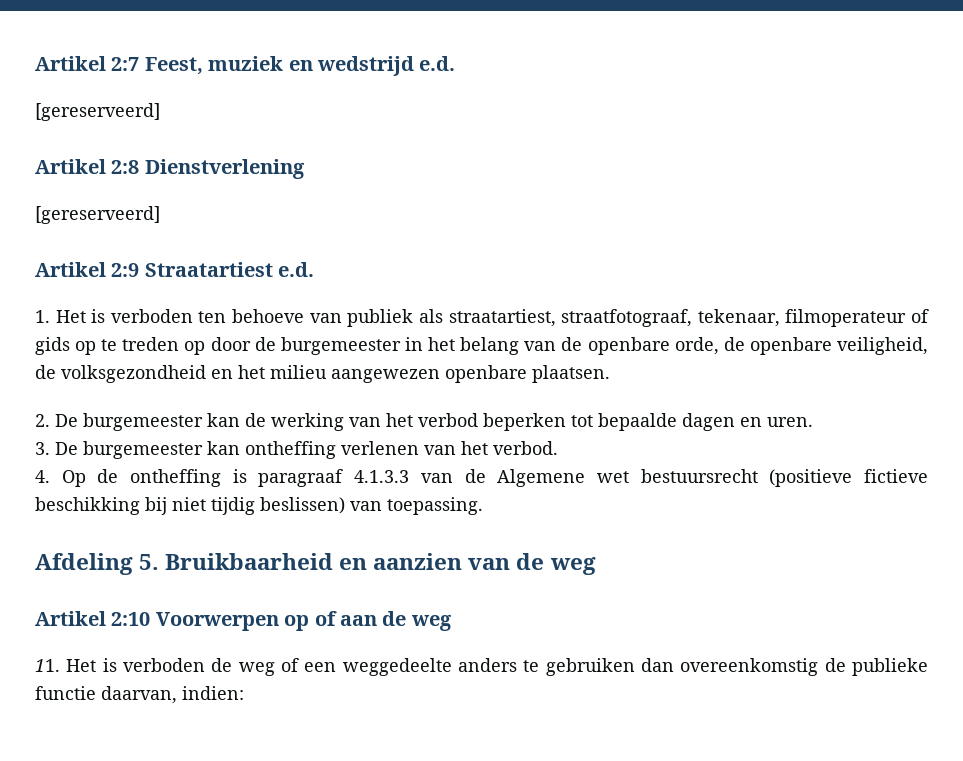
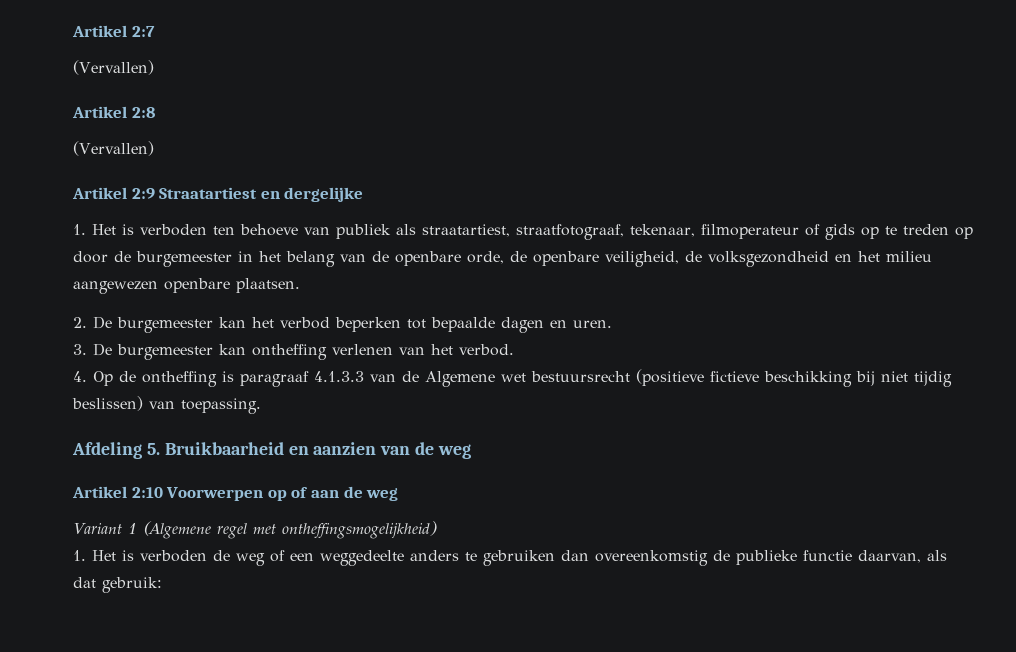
- Artikel 2:7 Feest, muziek en wedstrijd e.d.
- [gereserveerd]
+ Artikel 2:7
+ (Vervallen)
- Artikel 2:8 Dienstverlening
- [gereserveerd]
+ Artikel 2:8
+ (Vervallen)
- Artikel 2:9 Straatartiest e.d.
+ Artikel 2:9 Straatartiest en dergelijke
- 2. De burgemeester kan de werking van het verbod beperken tot bepaalde dagen en uren.
+ 2. De burgemeester kan het verbod beperken tot bepaalde dagen en uren.
- 11. Het is verboden de weg of een weggedeelte anders te gebruiken dan overeenkomstig de publieke functie daarvan, indien:
+ Variant 1 (Algemene regel met ontheffingsmogelijkheid)
+ 1. Het is verboden de weg of een weggedeelte anders te gebruiken dan overeenkomstig de publieke functie daarvan, als dat gebruik:

